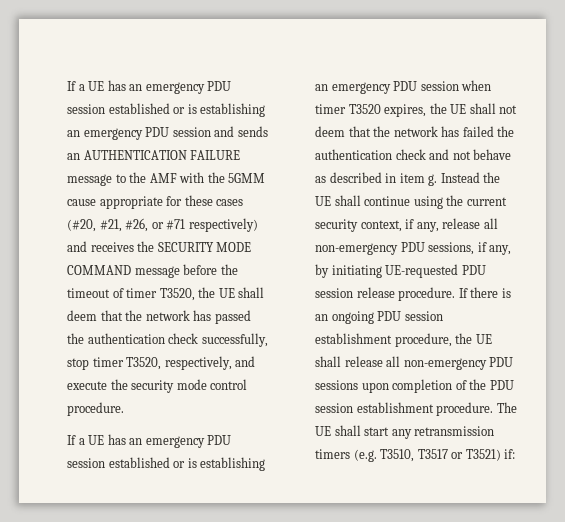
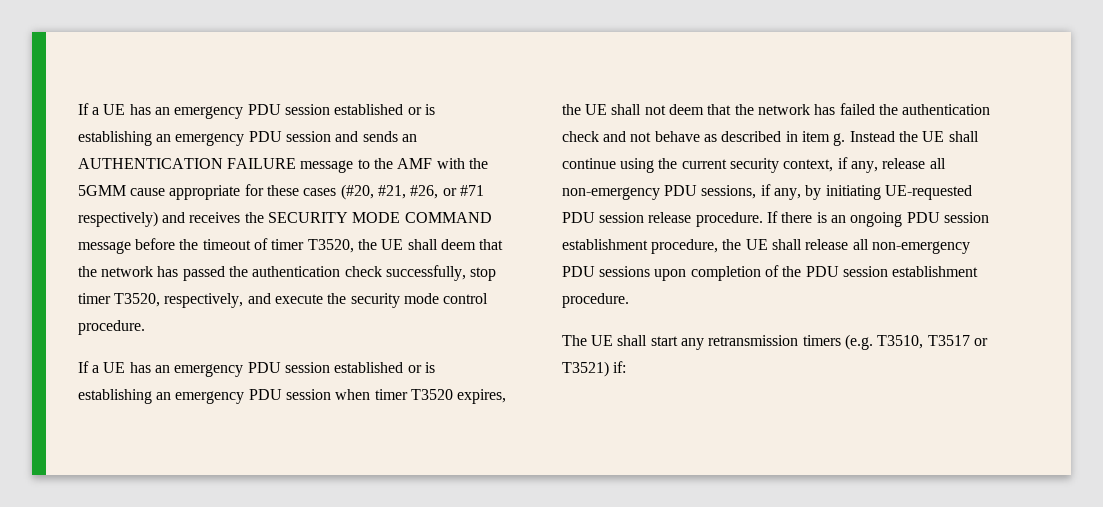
- If there is an ongoing PDU session establishment procedure, the UE shall release all non-emergency PDU sessions upon completion of the PDU session establishment procedure. The UE shall start any retransmission timers (e.g. T3510, T3517 or T3521) if:
+ If there is an ongoing PDU session establishment procedure, the UE shall release all non-emergency PDU sessions upon completion of the PDU session establishment procedure.
+ The UE shall start any retransmission timers (e.g. T3510, T3517 or T3521) if:

